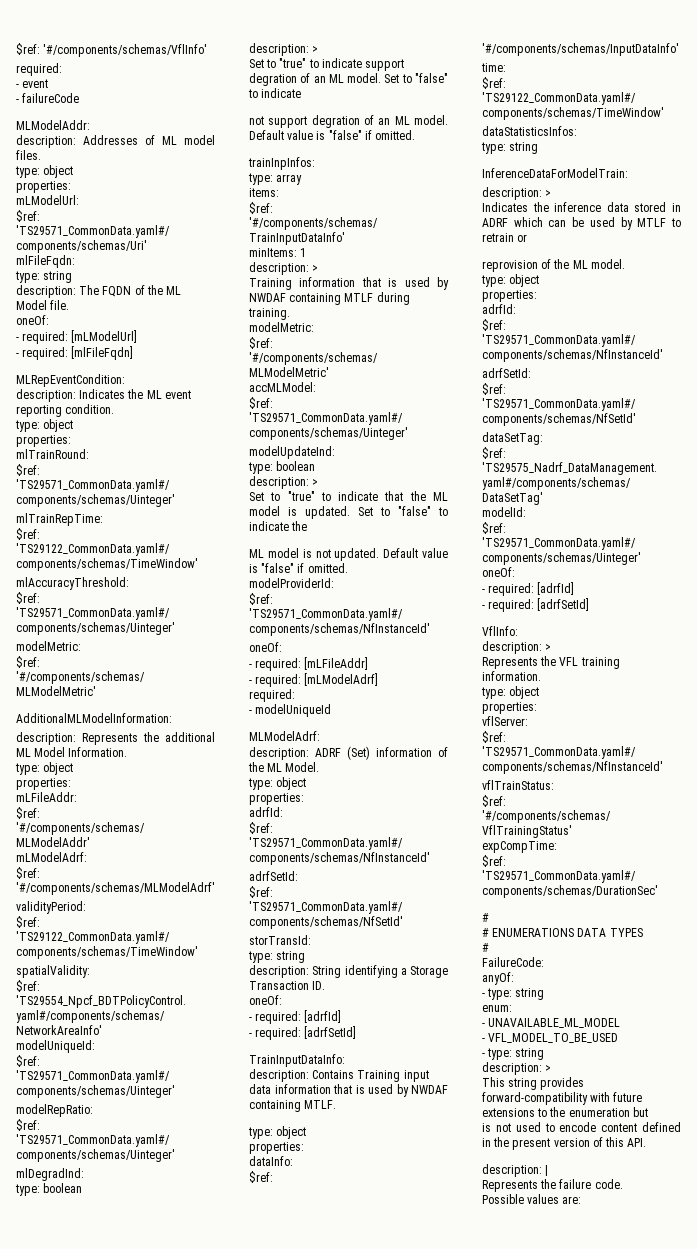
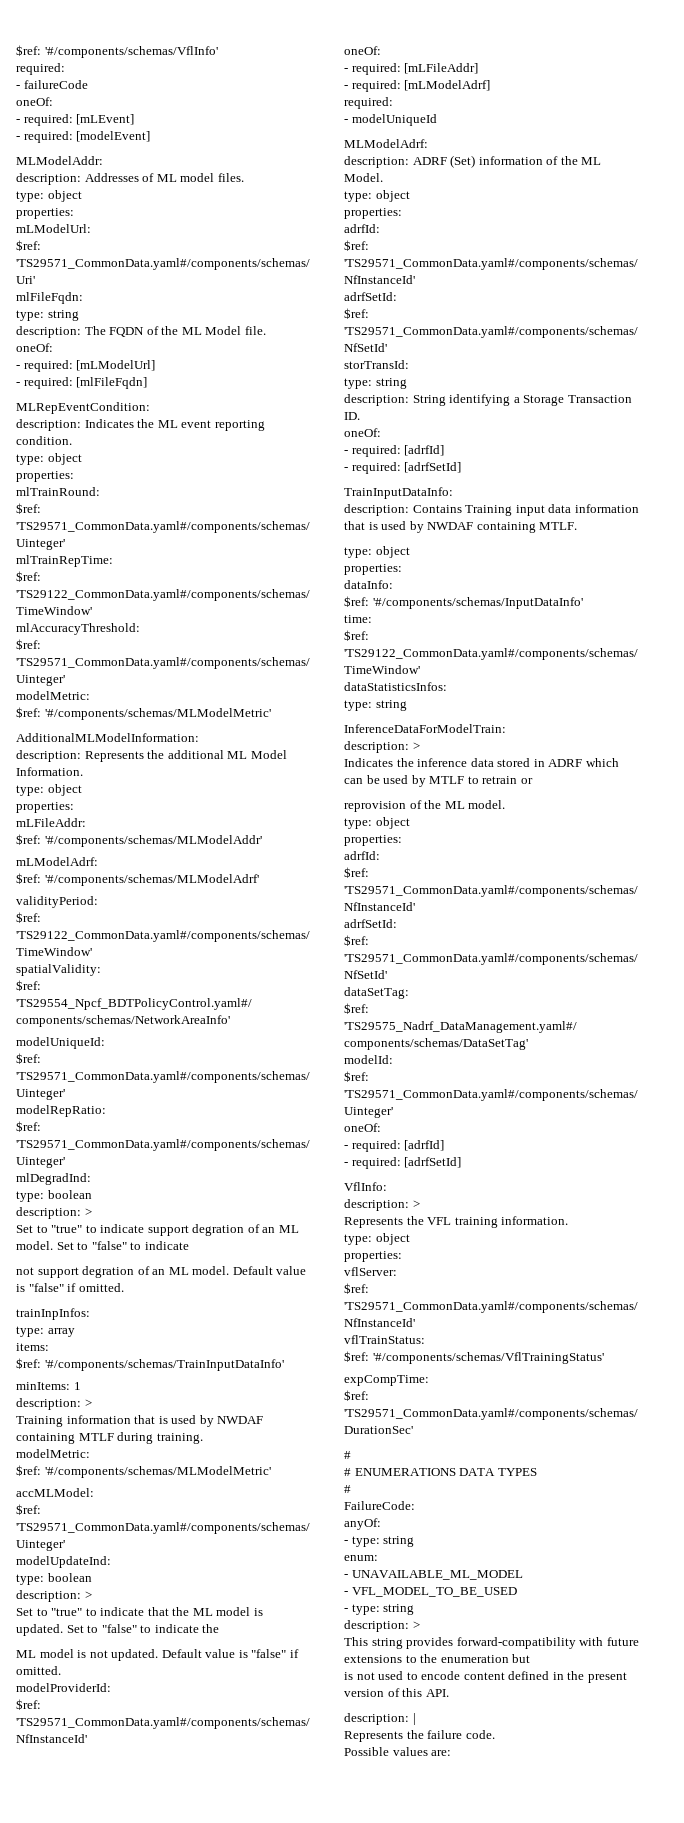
- - event
  - failureCode
+ oneOf:
+ - required: [mLEvent]
+ - required: [modelEvent]

